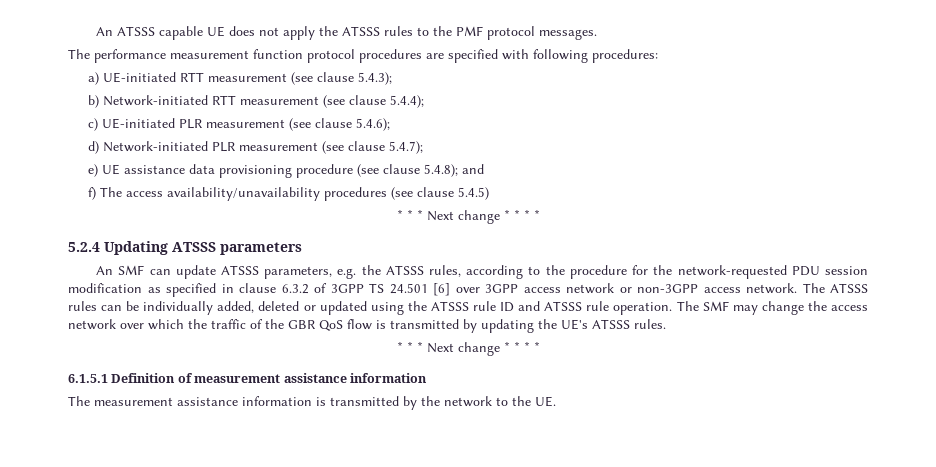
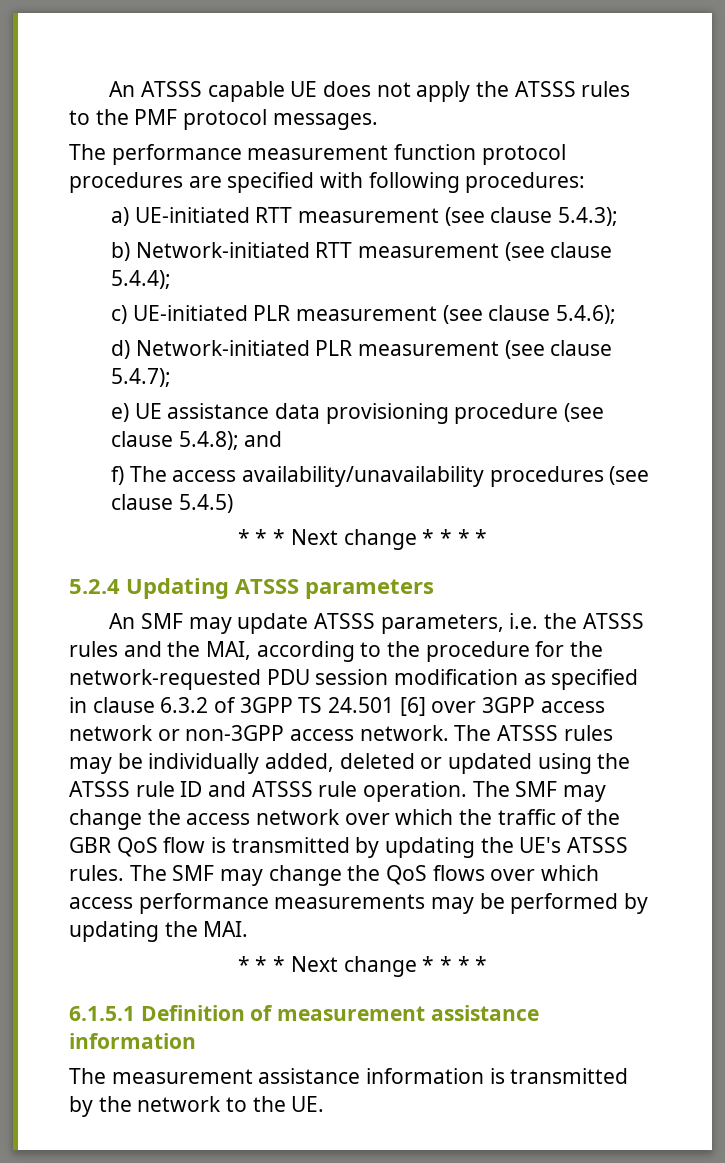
- An SMF can update ATSSS parameters, e.g. the ATSSS rules, according to the procedure for the network-requested PDU session modification as specified in clause 6.3.2 of 3GPP TS 24.501 [6] over 3GPP access network or non-3GPP access network.
+ An SMF may update ATSSS parameters, i.e. the ATSSS rules and the MAI, according to the procedure for the network-requested PDU session modification as specified in clause 6.3.2 of 3GPP TS 24.501 [6] over 3GPP access network or non-3GPP access network.
- The ATSSS rules can be individually added, deleted or updated using the ATSSS rule ID and ATSSS rule operation.
+ The ATSSS rules may be individually added, deleted or updated using the ATSSS rule ID and ATSSS rule operation.
+ The SMF may change the QoS flows over which access performance measurements may be performed by updating the MAI.

